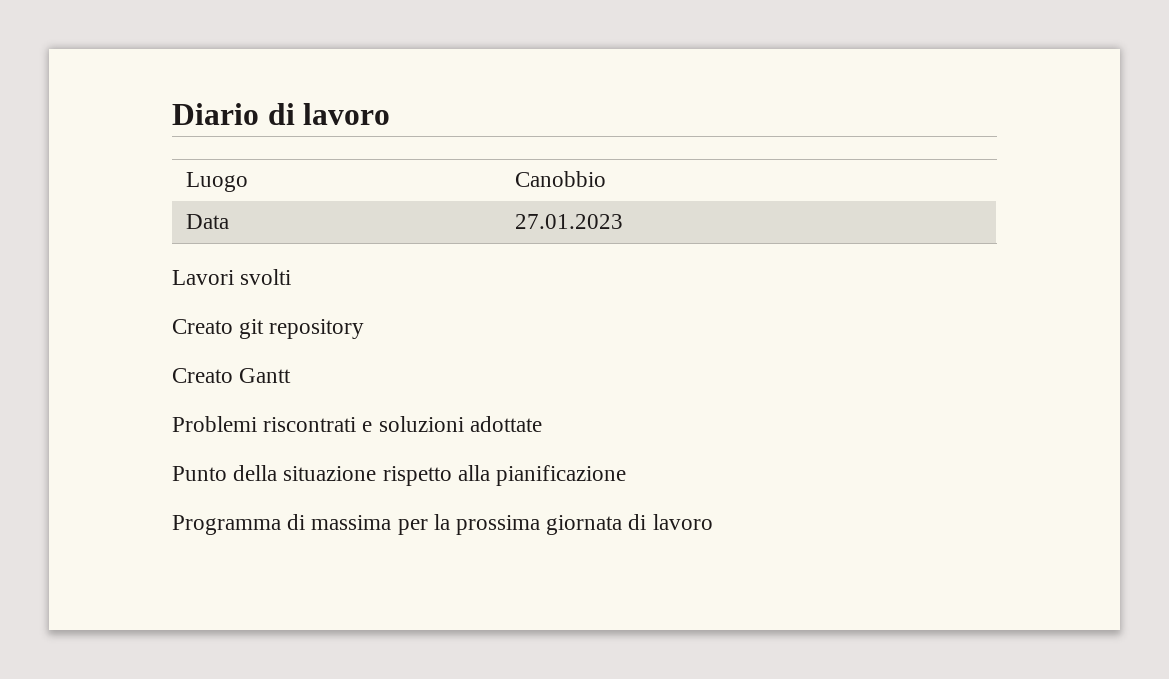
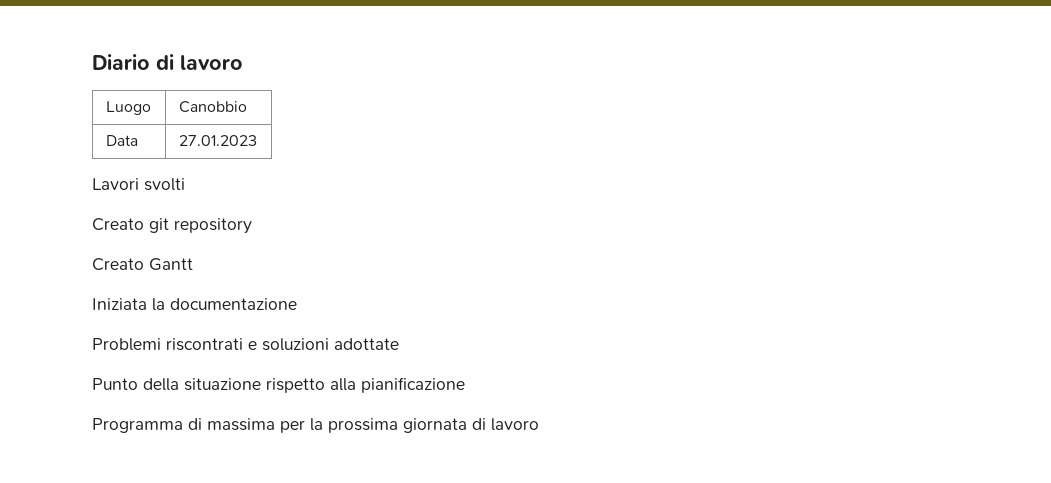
+ Iniziata la documentazione

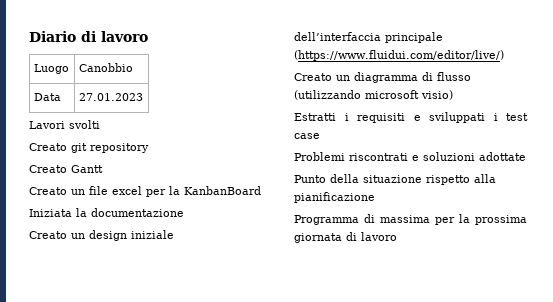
+ Creato un file excel per la KanbanBoard
  Iniziata la documentazione
+ Creato un design iniziale dell’interfaccia principale (https://www.fluidui.com/editor/live/)
+ Creato un diagramma di flusso (utilizzando microsoft visio)
+ Estratti i requisiti e sviluppati i test case

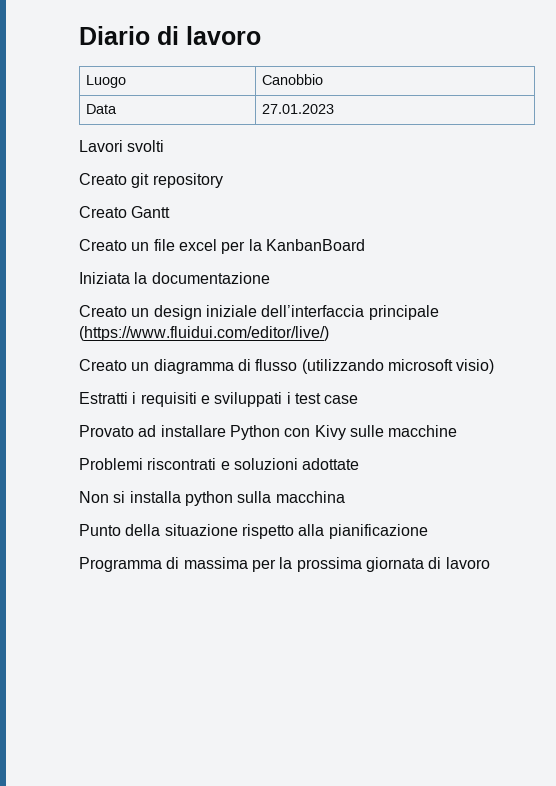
+ Provato ad installare Python con Kivy sulle macchine
+ Non si installa python sulla macchina

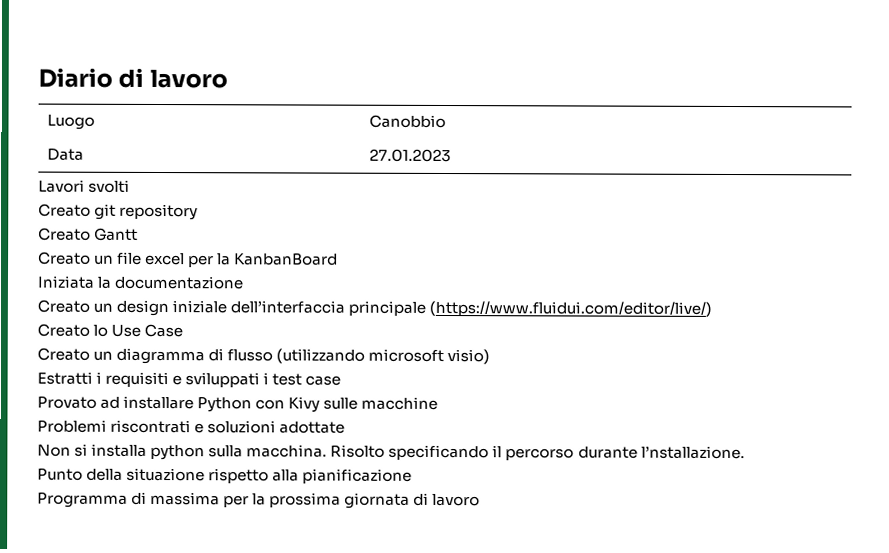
+ Creato lo Use Case
- Non si installa python sulla macchina
+ Non si installa python sulla macchina. Risolto specificando il percorso durante l’nstallazione.

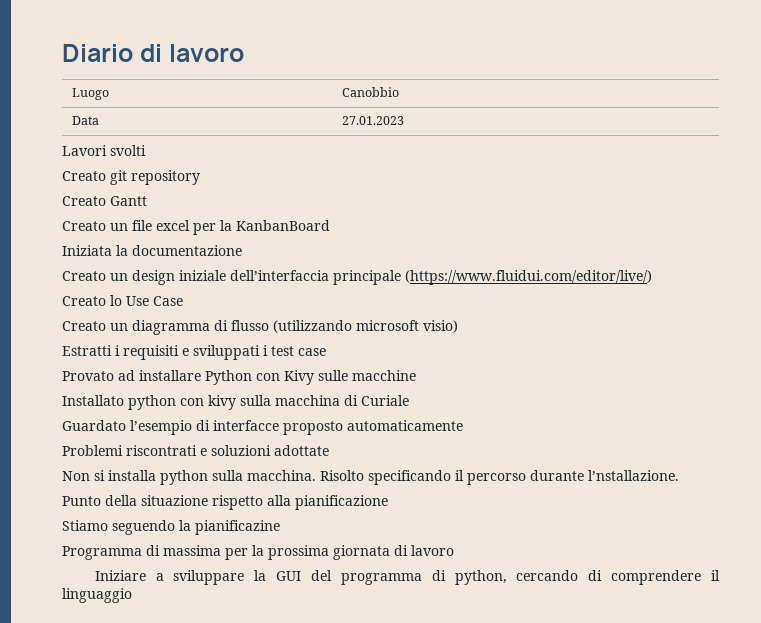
+ Installato python con kivy sulla macchina di Curiale
+ Guardato l’esempio di interfacce proposto automaticamente
+ Stiamo seguendo la pianificazine
+ Iniziare a sviluppare la GUI del programma di python, cercando di comprendere il linguaggio

